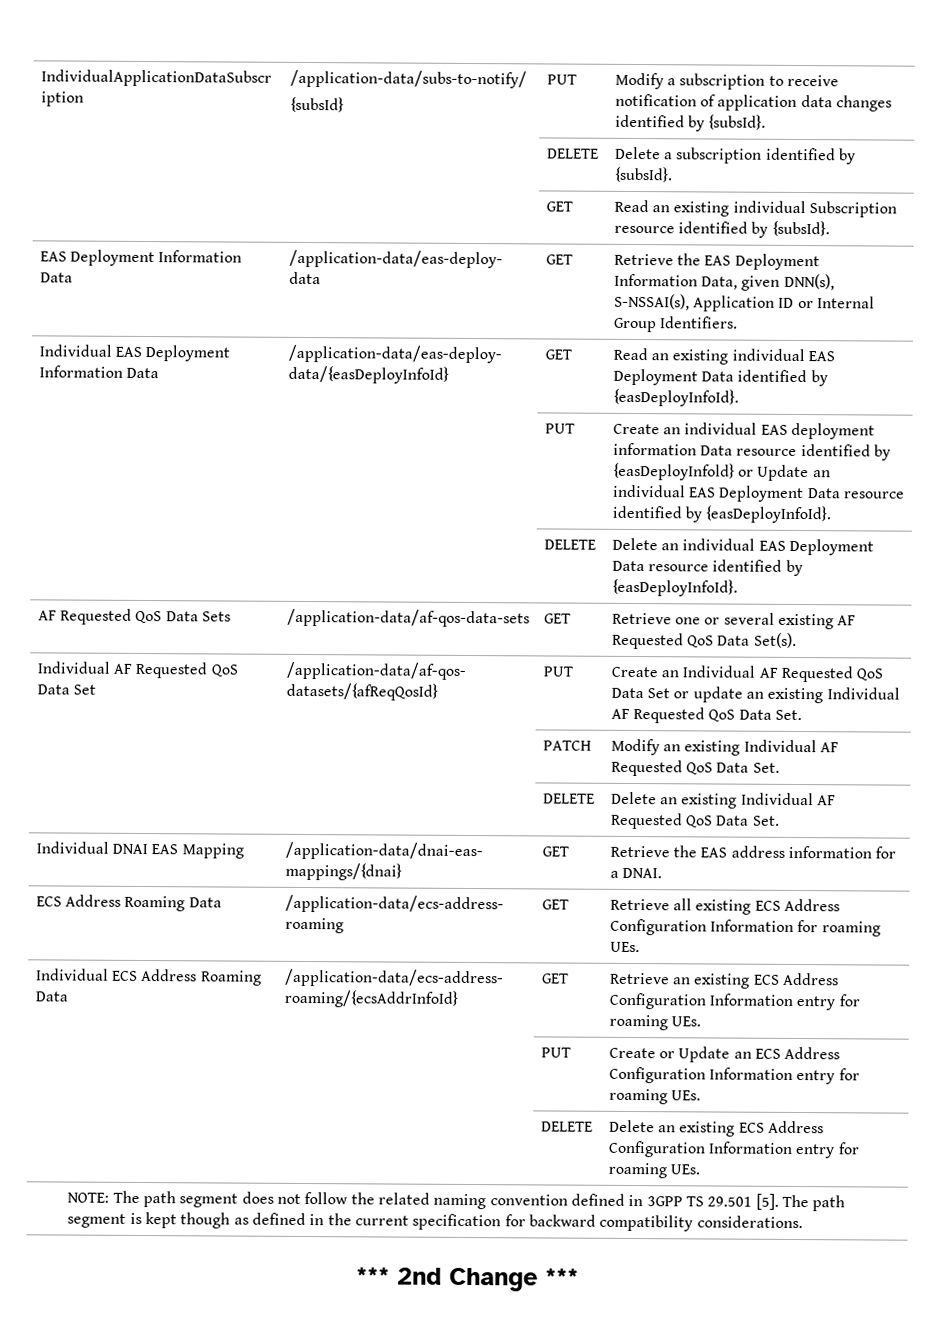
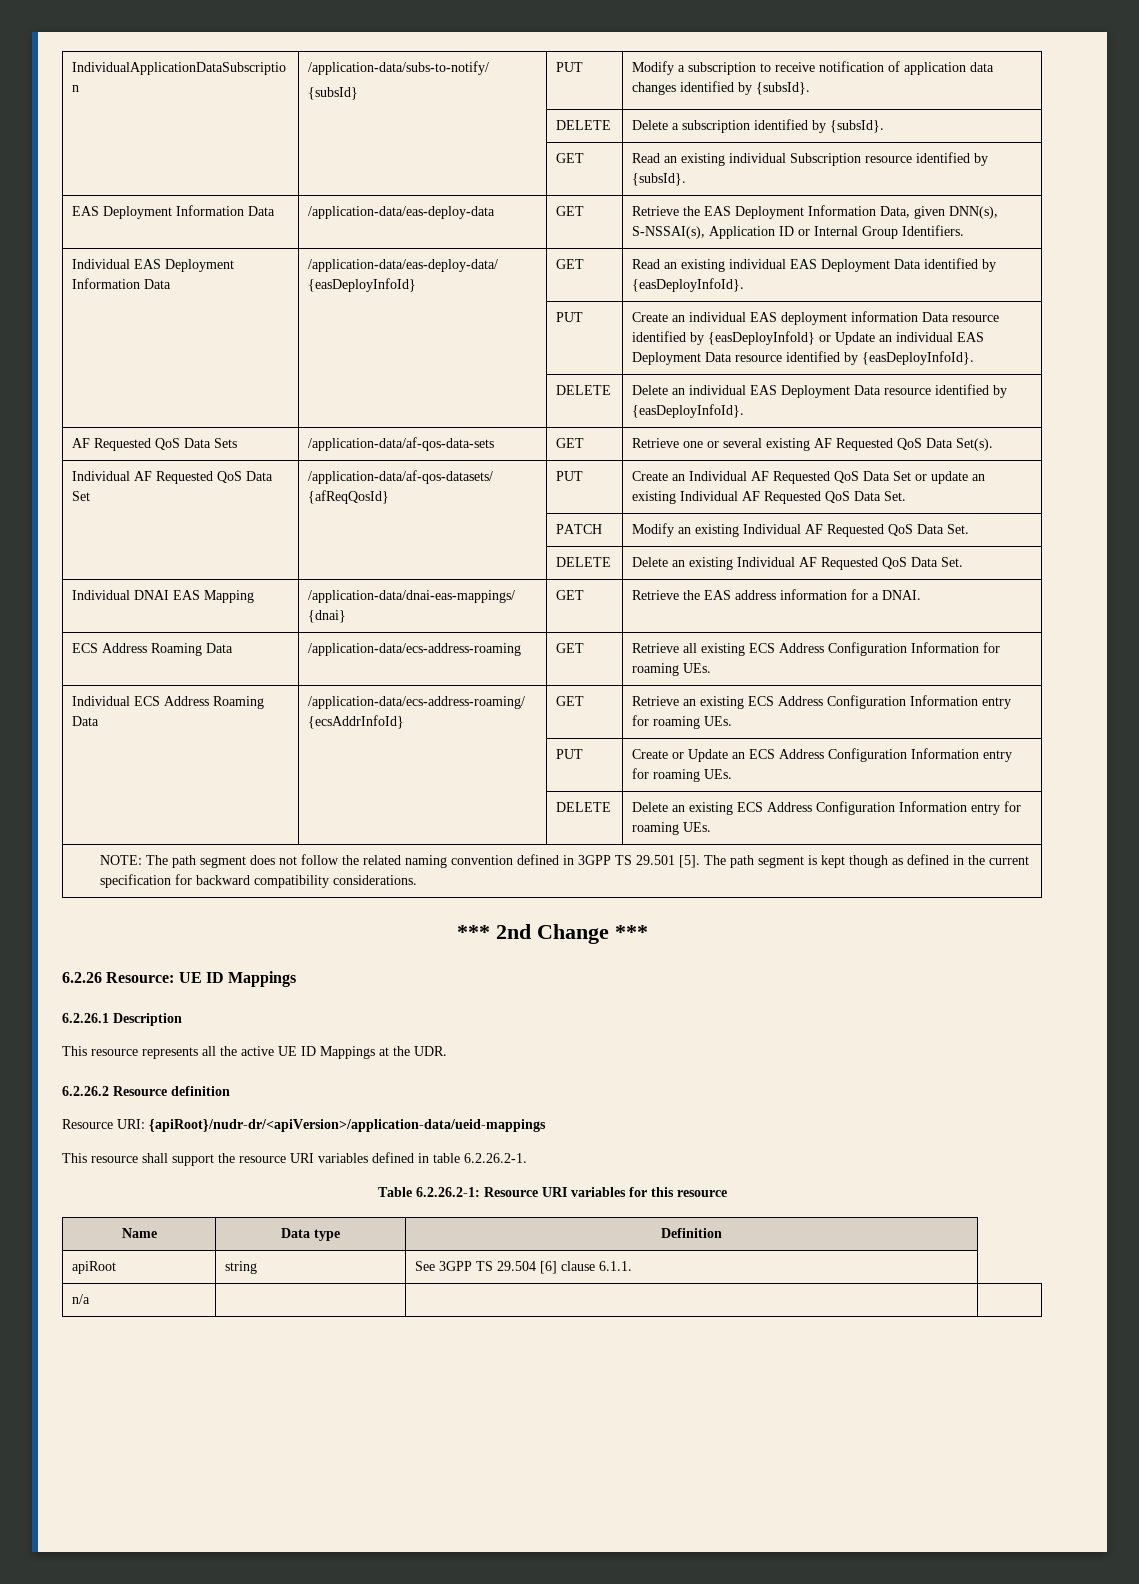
+ 6.2.26 Resource: UE ID Mappings
+ 6.2.26.1 Description
+ This resource represents all the active UE ID Mappings at the UDR.
+ 6.2.26.2 Resource definition
+ Resource URI: {apiRoot}/nudr-dr/<apiVersion>/application-data/ueid-mappings
+ This resource shall support the resource URI variables defined in table 6.2.26.2-1.
+ Table 6.2.26.2-1: Resource URI variables for this resource
+ Name | Data type | Definition
+ apiRoot | string | See 3GPP TS 29.504 [6] clause 6.1.1.
+ n/a | | |

